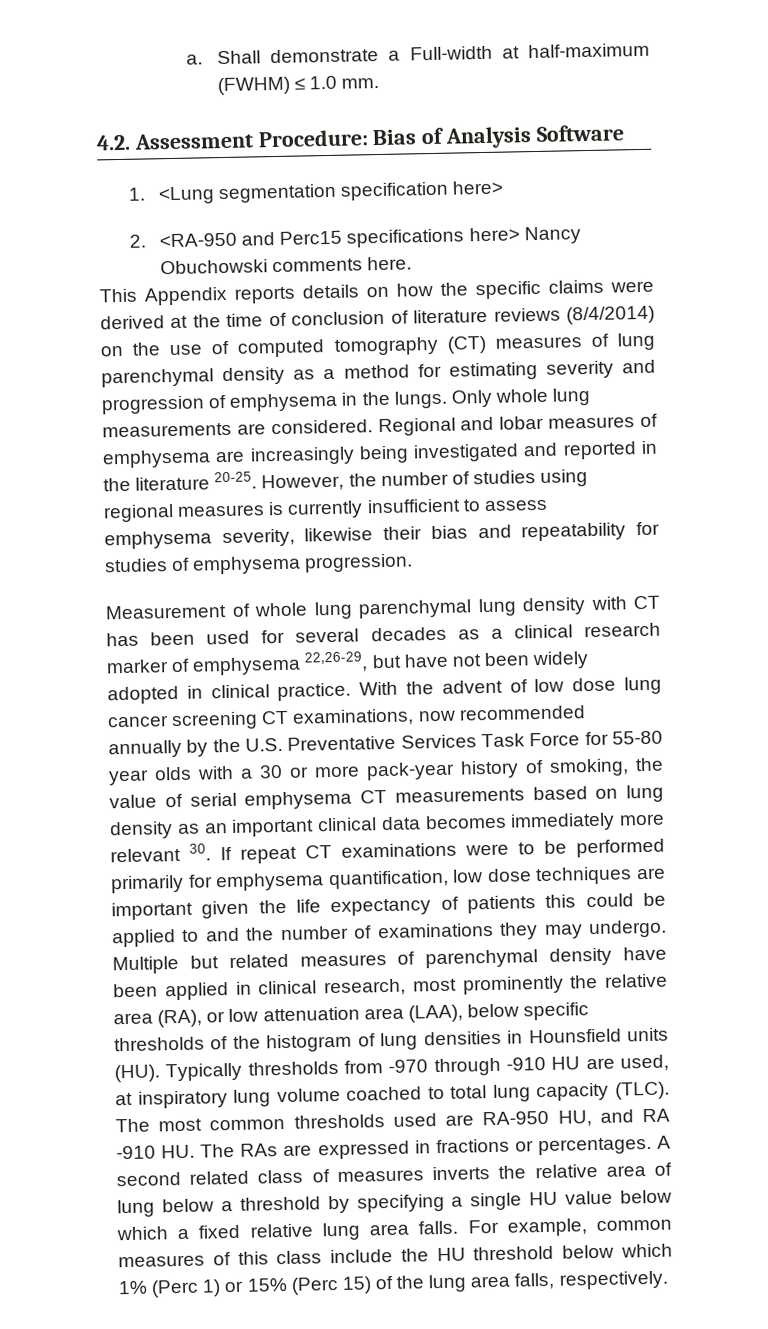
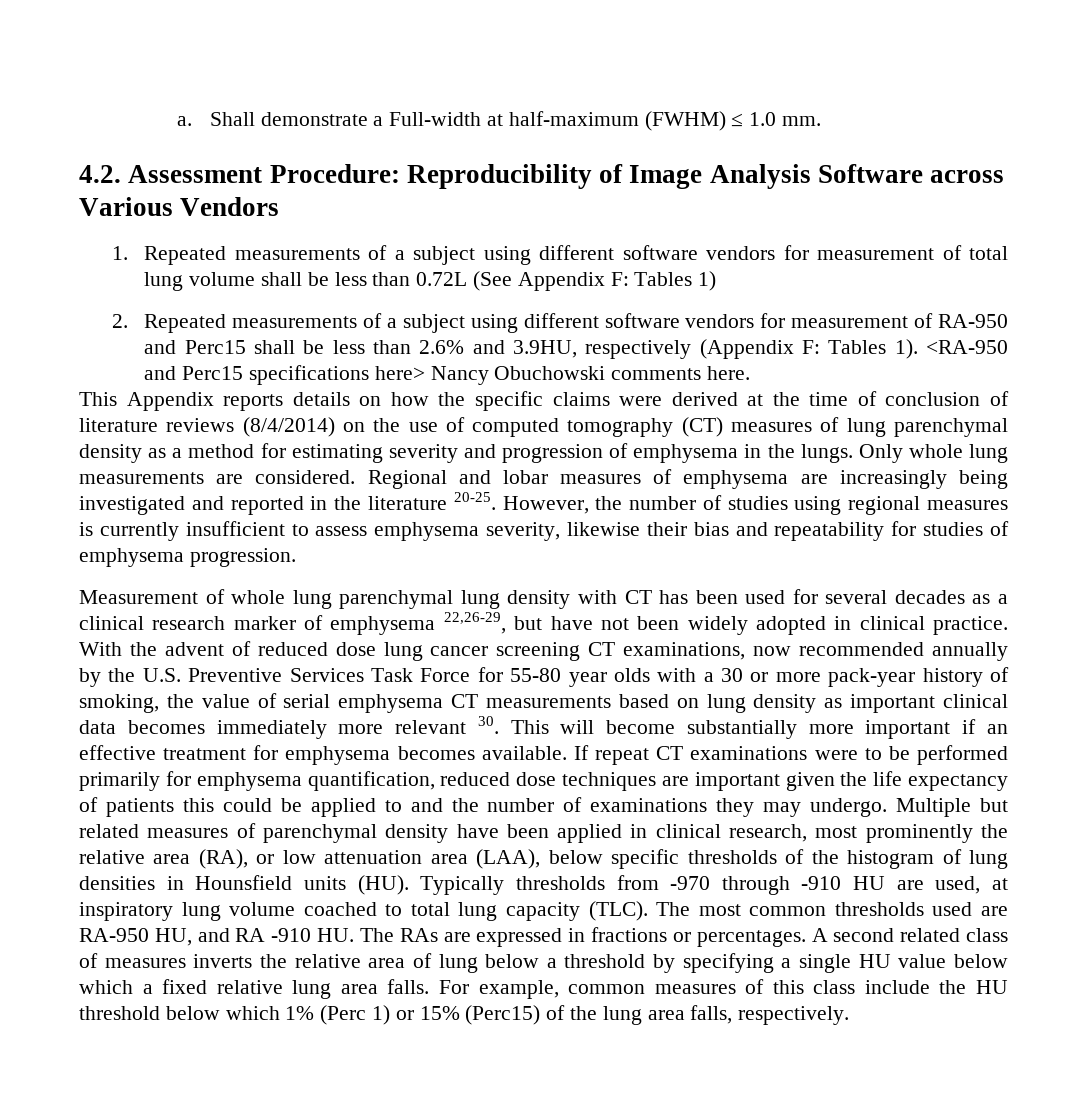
- 4.2. Assessment Procedure: Bias of Analysis Software
- 1. <Lung segmentation specification here>
- 2. <RA-950 and Perc15 specifications here> Nancy Obuchowski comments here.
+ 4.2. Assessment Procedure: Reproducibility of Image Analysis Software across Various Vendors
+ 1. Repeated measurements of a subject using different software vendors for measurement of total lung volume shall be less than 0.72L (See Appendix F: Tables 1)
+ 2. Repeated measurements of a subject using different software vendors for measurement of RA-950 and Perc15 shall be less than 2.6% and 3.9HU, respectively (Appendix F: Tables 1). <RA-950 and Perc15 specifications here> Nancy Obuchowski comments here.
- With the advent of low dose lung cancer screening CT examinations, now recommended annually by the U.S. Preventative Services Task Force for 55-80 year olds with a 30 or more pack-year history of smoking, the value of serial emphysema CT measurements based on lung density as an important clinical data becomes immediately more relevant 30. If repeat CT examinations were to be performed primarily for emphysema quantification, low dose techniques are important given the life expectancy of patients this could be applied to and the number of examinations they may undergo.
+ With the advent of reduced dose lung cancer screening CT examinations, now recommended annually by the U.S. Preventive Services Task Force for 55-80 year olds with a 30 or more pack-year history of smoking, the value of serial emphysema CT measurements based on lung density as important clinical data becomes immediately more relevant 30. This will become substantially more important if an effective treatment for emphysema becomes available. If repeat CT examinations were to be performed primarily for emphysema quantification, reduced dose techniques are important given the life expectancy of patients this could be applied to and the number of examinations they may undergo.
- For example, common measures of this class include the HU threshold below which 1% (Perc 1) or 15% (Perc 15) of the lung area falls, respectively.
+ For example, common measures of this class include the HU threshold below which 1% (Perc 1) or 15% (Perc15) of the lung area falls, respectively.

